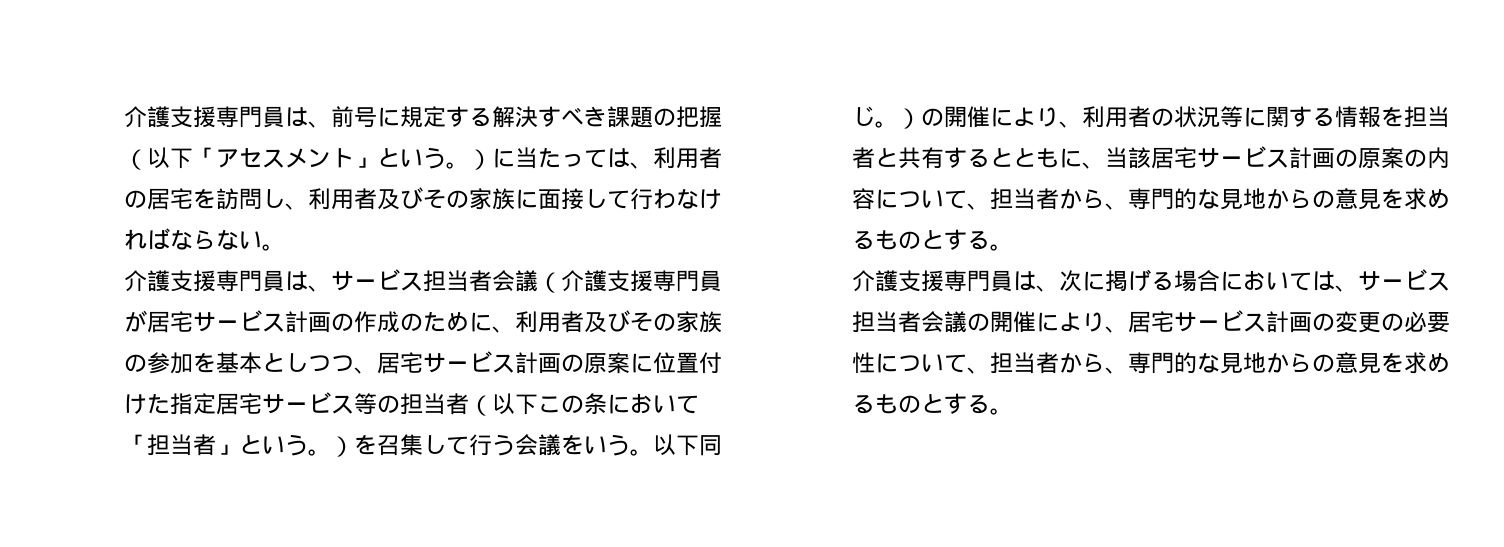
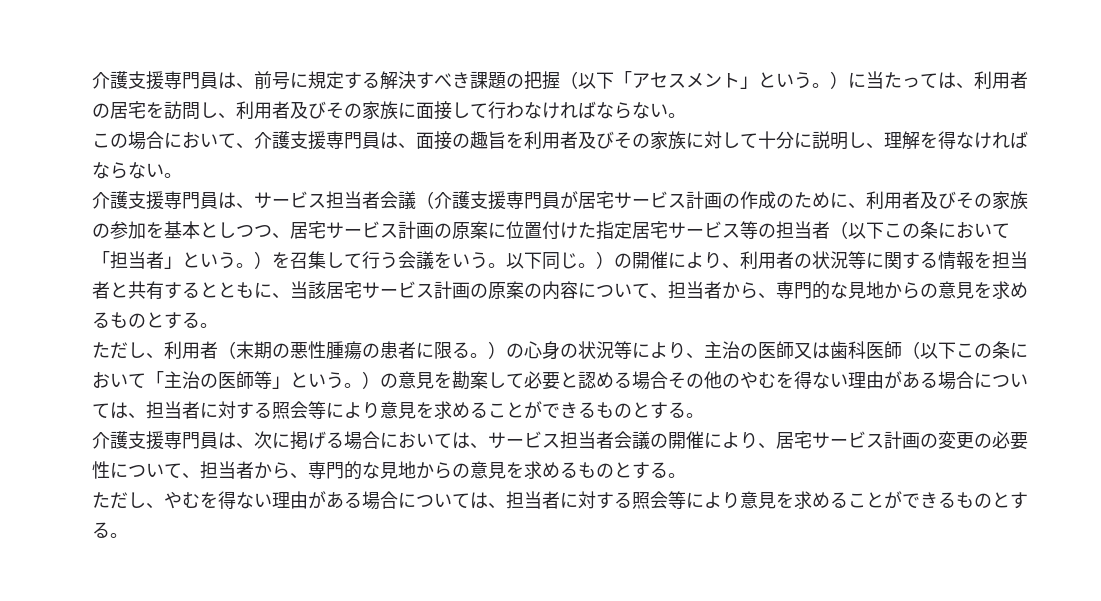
+ この場合において、介護支援専門員は、面接の趣旨を利用者及びその家族に対して十分に説明し、理解を得なければならない。
+ ただし、利用者（末期の悪性腫瘍の患者に限る。）の心身の状況等により、主治の医師又は歯科医師（以下この条において「主治の医師等」という。）の意見を勘案して必要と認める場合その他のやむを得ない理由がある場合については、担当者に対する照会等により意見を求めることができるものとする。
+ ただし、やむを得ない理由がある場合については、担当者に対する照会等により意見を求めることができるものとする。

